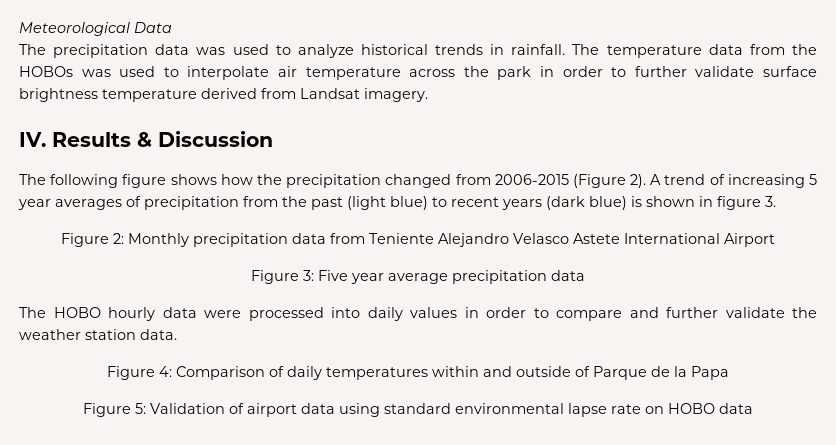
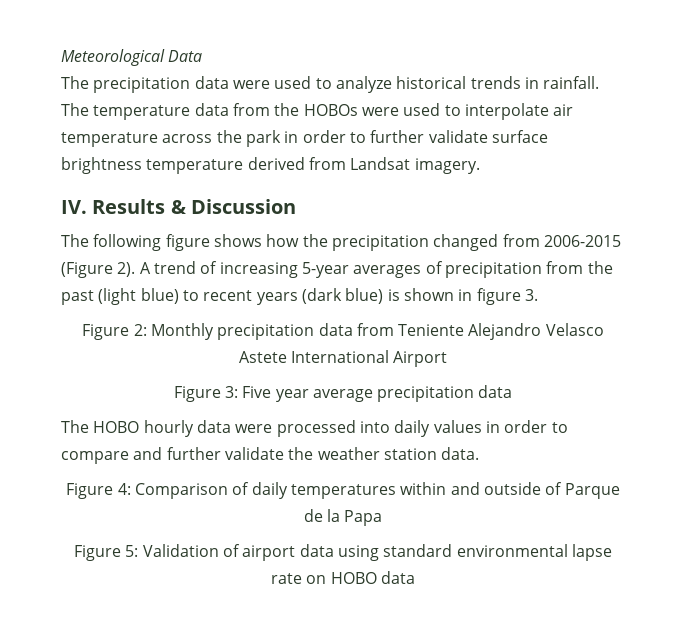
- The precipitation data was used to analyze historical trends in rainfall.
+ The precipitation data were used to analyze historical trends in rainfall.
- The temperature data from the HOBOs was used to interpolate air temperature across the park in order to further validate surface brightness temperature derived from Landsat imagery.
+ The temperature data from the HOBOs were used to interpolate air temperature across the park in order to further validate surface brightness temperature derived from Landsat imagery.
- A trend of increasing 5 year averages of precipitation from the past (light blue) to recent years (dark blue) is shown in figure 3.
+ A trend of increasing 5-year averages of precipitation from the past (light blue) to recent years (dark blue) is shown in figure 3.

